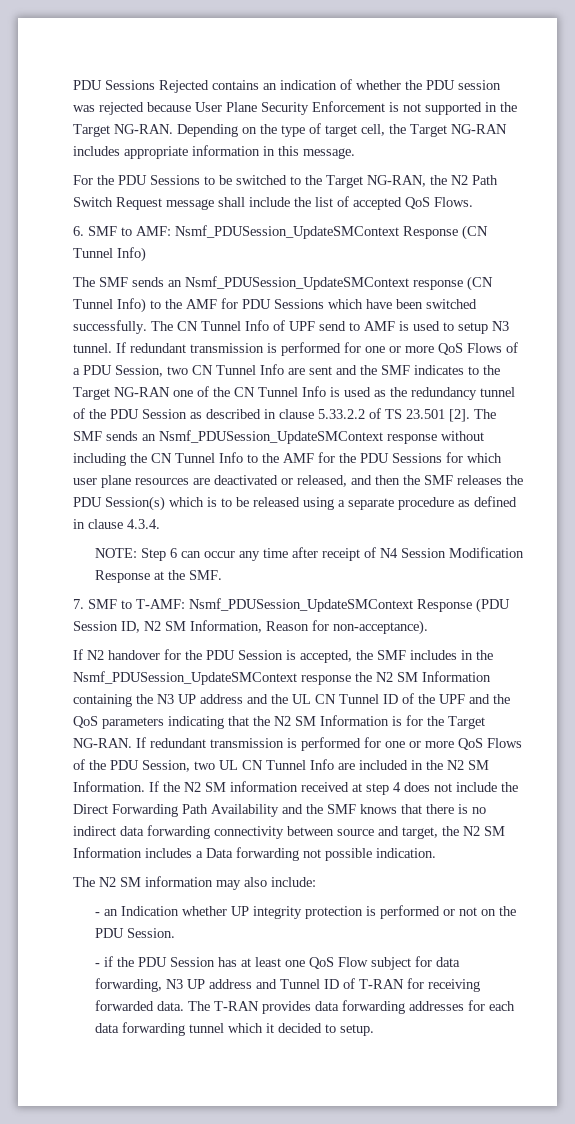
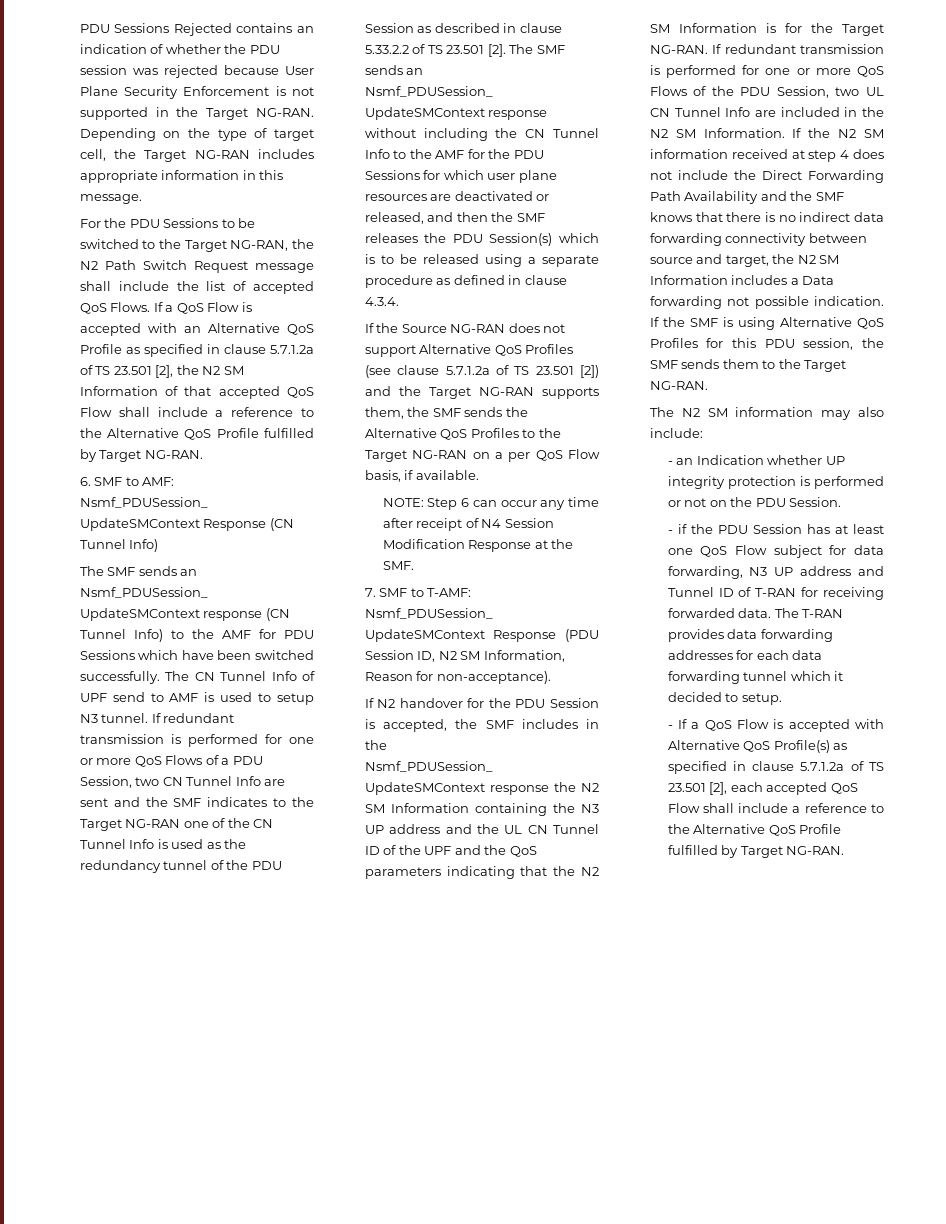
+ If a QoS Flow is accepted with an Alternative QoS Profile as specified in clause 5.7.1.2a of TS 23.501 [2], the N2 SM Information of that accepted QoS Flow shall include a reference to the Alternative QoS Profile fulfilled by Target NG-RAN.
+ If the Source NG-RAN does not support Alternative QoS Profiles (see clause 5.7.1.2a of TS 23.501 [2]) and the Target NG-RAN supports them, the SMF sends the Alternative QoS Profiles to the Target NG-RAN on a per QoS Flow basis, if available.
+ If the SMF is using Alternative QoS Profiles for this PDU session, the SMF sends them to the Target NG-RAN.
+ - If a QoS Flow is accepted with Alternative QoS Profile(s) as specified in clause 5.7.1.2a of TS 23.501 [2], each accepted QoS Flow shall include a reference to the Alternative QoS Profile fulfilled by Target NG-RAN.

